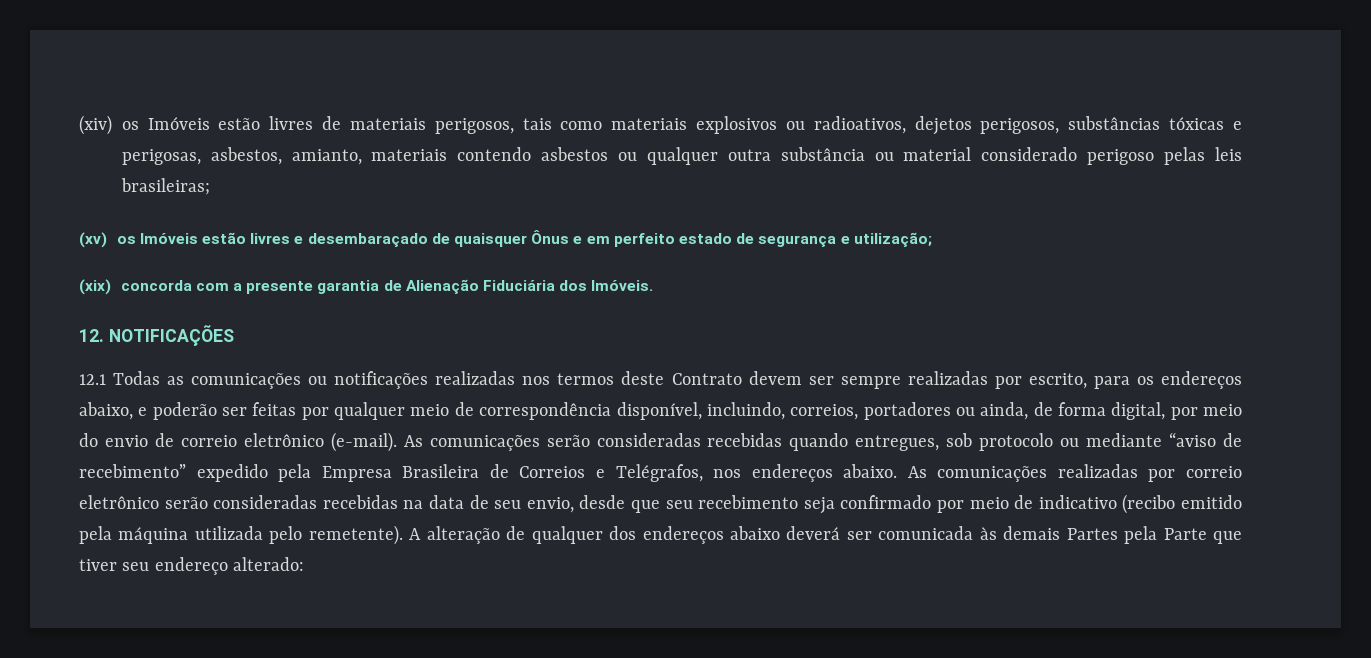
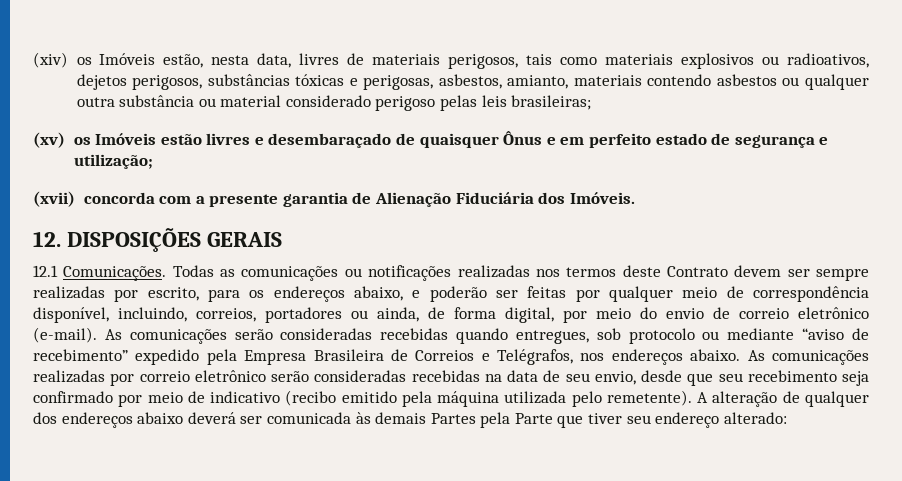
- (xiv) os Imóveis estão livres de materiais perigosos, tais como materiais explosivos ou radioativos, dejetos perigosos, substâncias tóxicas e perigosas, asbestos, amianto, materiais contendo asbestos ou qualquer outra substância ou material considerado perigoso pelas leis brasileiras;
+ (xiv) os Imóveis estão, nesta data, livres de materiais perigosos, tais como materiais explosivos ou radioativos, dejetos perigosos, substâncias tóxicas e perigosas, asbestos, amianto, materiais contendo asbestos ou qualquer outra substância ou material considerado perigoso pelas leis brasileiras;
- (xix) concorda com a presente garantia de Alienação Fiduciária dos Imóveis.
+ (xvii) concorda com a presente garantia de Alienação Fiduciária dos Imóveis.
- 12. NOTIFICAÇÕES
+ 12. DISPOSIÇÕES GERAIS
- 12.1 Todas as comunicações ou notificações realizadas nos termos deste Contrato devem ser sempre realizadas por escrito, para os endereços abaixo, e poderão ser feitas por qualquer meio de correspondência disponível, incluindo, correios, portadores ou ainda, de forma digital, por meio do envio de correio eletrônico (e-mail).
+ 12.1 Comunicações. Todas as comunicações ou notificações realizadas nos termos deste Contrato devem ser sempre realizadas por escrito, para os endereços abaixo, e poderão ser feitas por qualquer meio de correspondência disponível, incluindo, correios, portadores ou ainda, de forma digital, por meio do envio de correio eletrônico (e-mail).

